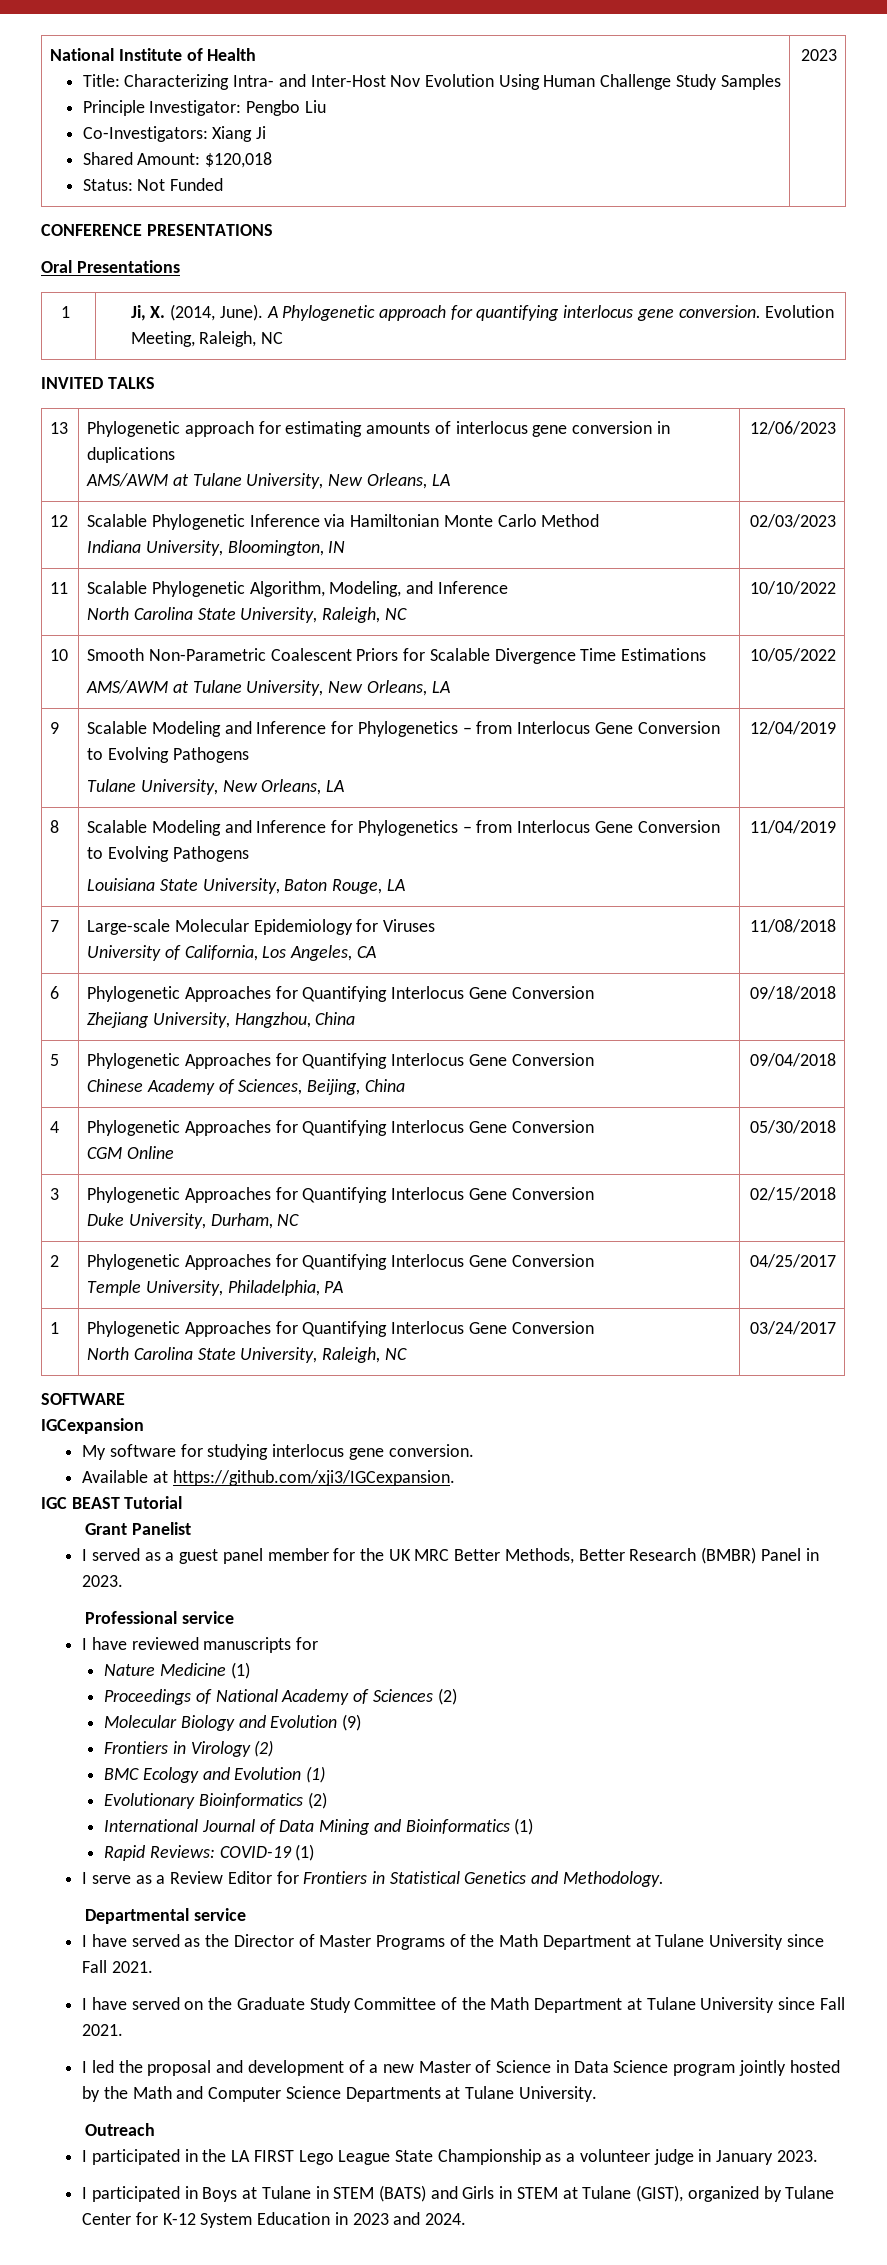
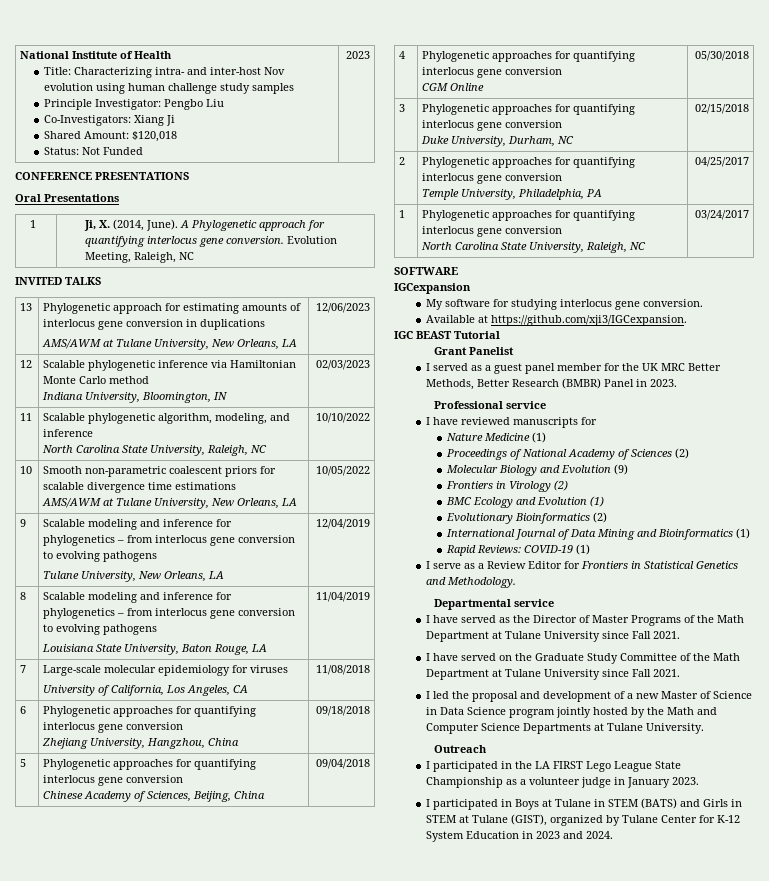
  National Institute of Health
- Title: Characterizing Intra- and Inter-Host Nov Evolution Using Human Challenge Study Samples
+ Title: Characterizing intra- and inter-host Nov evolution using human challenge study samples
- 12 | Scalable Phylogenetic Inference via Hamiltonian Monte Carlo Method
+ 12 | Scalable phylogenetic inference via Hamiltonian Monte Carlo method
- 11 | Scalable Phylogenetic Algorithm, Modeling, and Inference
+ 11 | Scalable phylogenetic algorithm, modeling, and inference
- 10 | Smooth Non-Parametric Coalescent Priors for Scalable Divergence Time Estimations
+ 10 | Smooth non-parametric coalescent priors for scalable divergence time estimations
- 9 | Scalable Modeling and Inference for Phylogenetics – from Interlocus Gene Conversion to Evolving Pathogens
+ 9 | Scalable modeling and inference for phylogenetics – from interlocus gene conversion to evolving pathogens
- 8 | Scalable Modeling and Inference for Phylogenetics – from Interlocus Gene Conversion to Evolving Pathogens
+ 8 | Scalable modeling and inference for phylogenetics – from interlocus gene conversion to evolving pathogens
- 7 | Large-scale Molecular Epidemiology for Viruses
+ 7 | Large-scale molecular epidemiology for viruses
- 6 | Phylogenetic Approaches for Quantifying Interlocus Gene Conversion
+ 6 | Phylogenetic approaches for quantifying interlocus gene conversion
- 5 | Phylogenetic Approaches for Quantifying Interlocus Gene Conversion
+ 5 | Phylogenetic approaches for quantifying interlocus gene conversion
- 4 | Phylogenetic Approaches for Quantifying Interlocus Gene Conversion
+ 4 | Phylogenetic approaches for quantifying interlocus gene conversion
- 3 | Phylogenetic Approaches for Quantifying Interlocus Gene Conversion
+ 3 | Phylogenetic approaches for quantifying interlocus gene conversion
- 2 | Phylogenetic Approaches for Quantifying Interlocus Gene Conversion
+ 2 | Phylogenetic approaches for quantifying interlocus gene conversion
- 1 | Phylogenetic Approaches for Quantifying Interlocus Gene Conversion
+ 1 | Phylogenetic approaches for quantifying interlocus gene conversion

